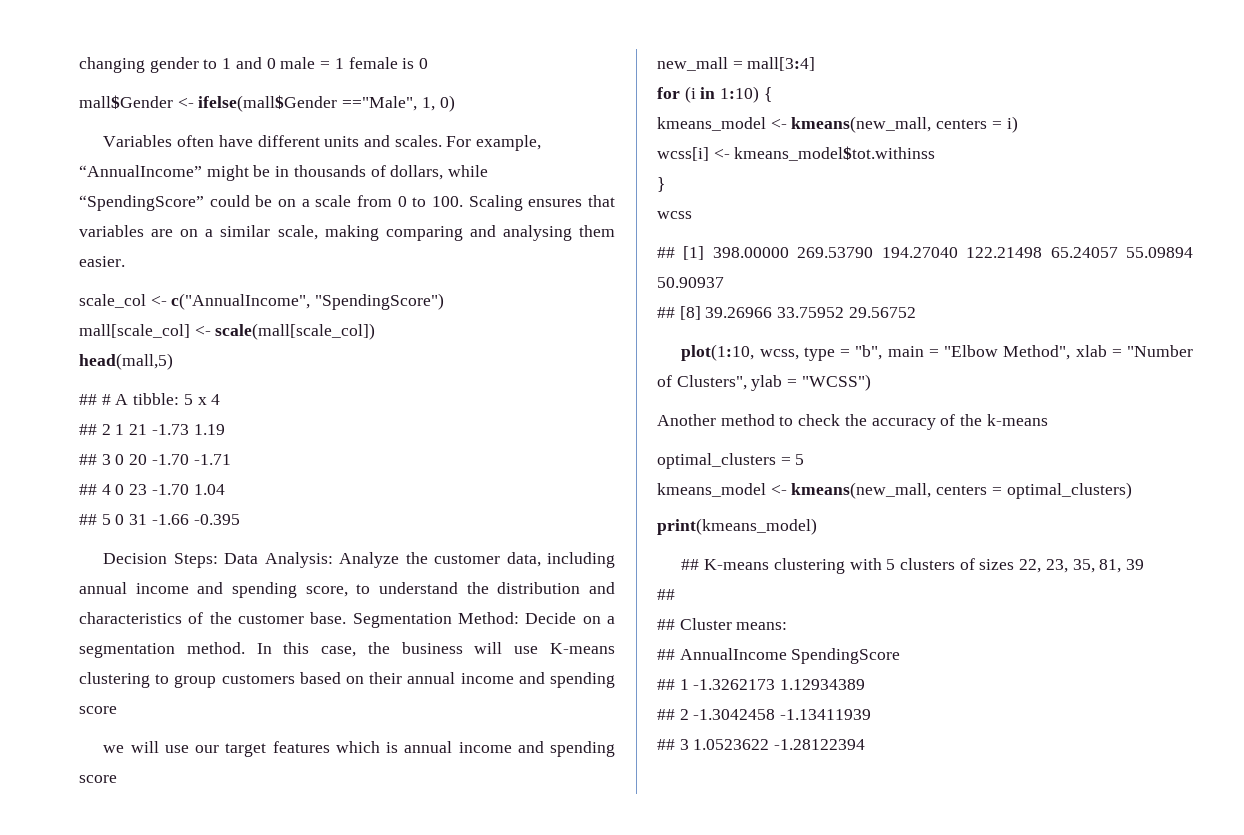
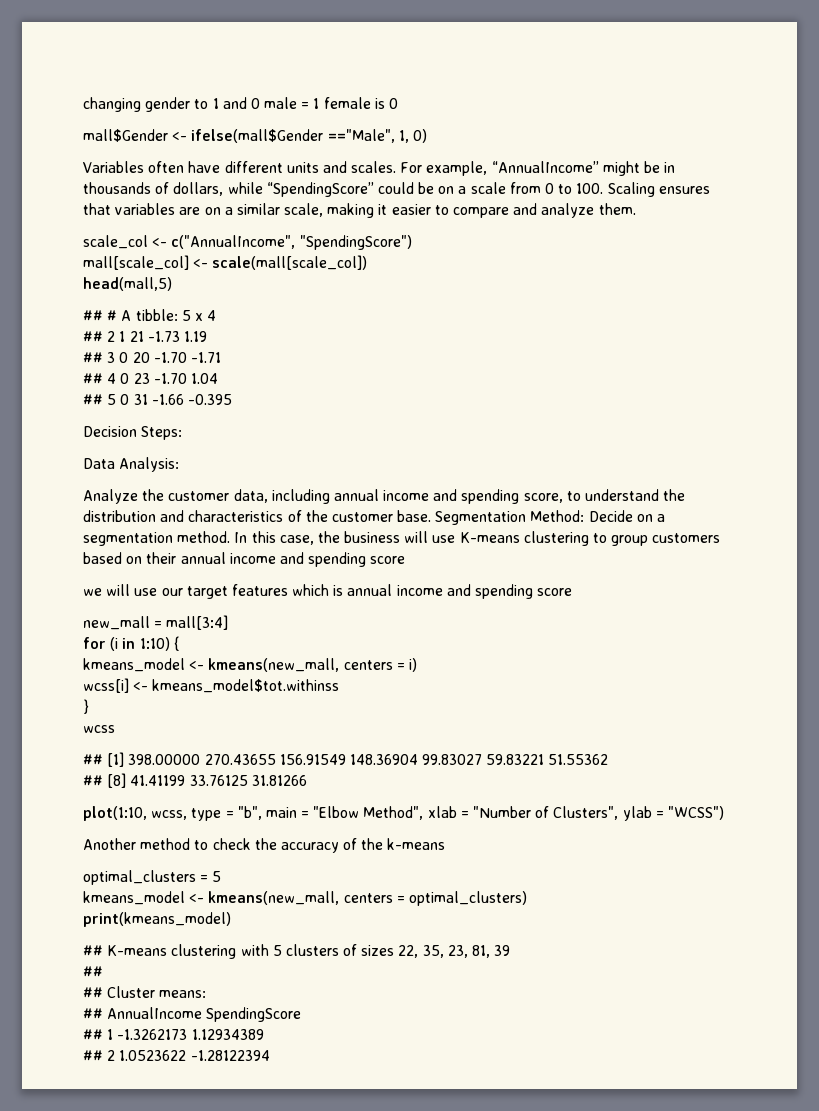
- For example, “AnnualIncome” might be in thousands of dollars, while “SpendingScore” could be on a scale from 0 to 100. Scaling ensures that variables are on a similar scale, making comparing and analysing them easier.
+ For example, “AnnualIncome” might be in thousands of dollars, while “SpendingScore” could be on a scale from 0 to 100. Scaling ensures that variables are on a similar scale, making it easier to compare and analyze them.
- Decision Steps: Data Analysis: Analyze the customer data, including annual income and spending score, to understand the distribution and characteristics of the customer base.
+ Decision Steps:
+ Data Analysis:
+ Analyze the customer data, including annual income and spending score, to understand the distribution and characteristics of the customer base.
- ## [1] 398.00000 269.53790 194.27040 122.21498 65.24057 55.09894 50.90937
+ ## [1] 398.00000 270.43655 156.91549 148.36904 99.83027 59.83221 51.55362
- ## [8] 39.26966 33.75952 29.56752
+ ## [8] 41.41199 33.76125 31.81266
- ## K-means clustering with 5 clusters of sizes 22, 23, 35, 81, 39
+ ## K-means clustering with 5 clusters of sizes 22, 35, 23, 81, 39
- ## 2 -1.3042458 -1.13411939
- ## 3 1.0523622 -1.28122394
+ ## 2 1.0523622 -1.28122394

